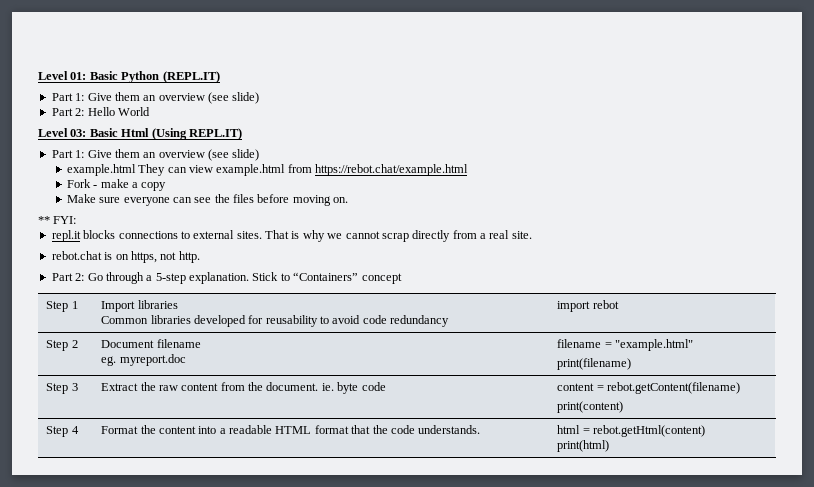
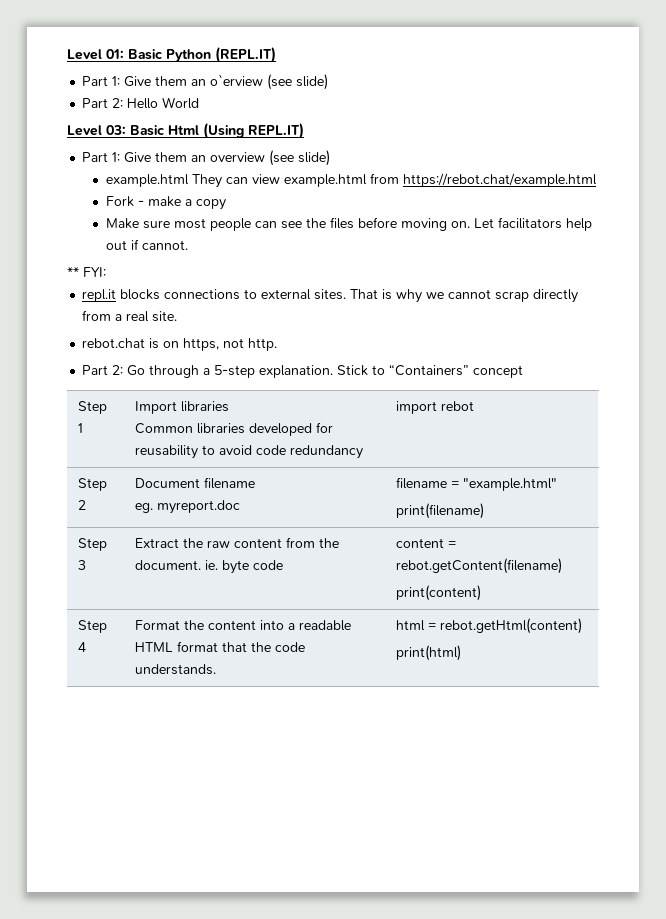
  Level 01: Basic Python (REPL.IT)
- Part 1: Give them an overview (see slide)
+ Part 1: Give them an o`erview (see slide)
- Make sure everyone can see the files before moving on.
+ Make sure most people can see the files before moving on. Let facilitators help out if cannot.

